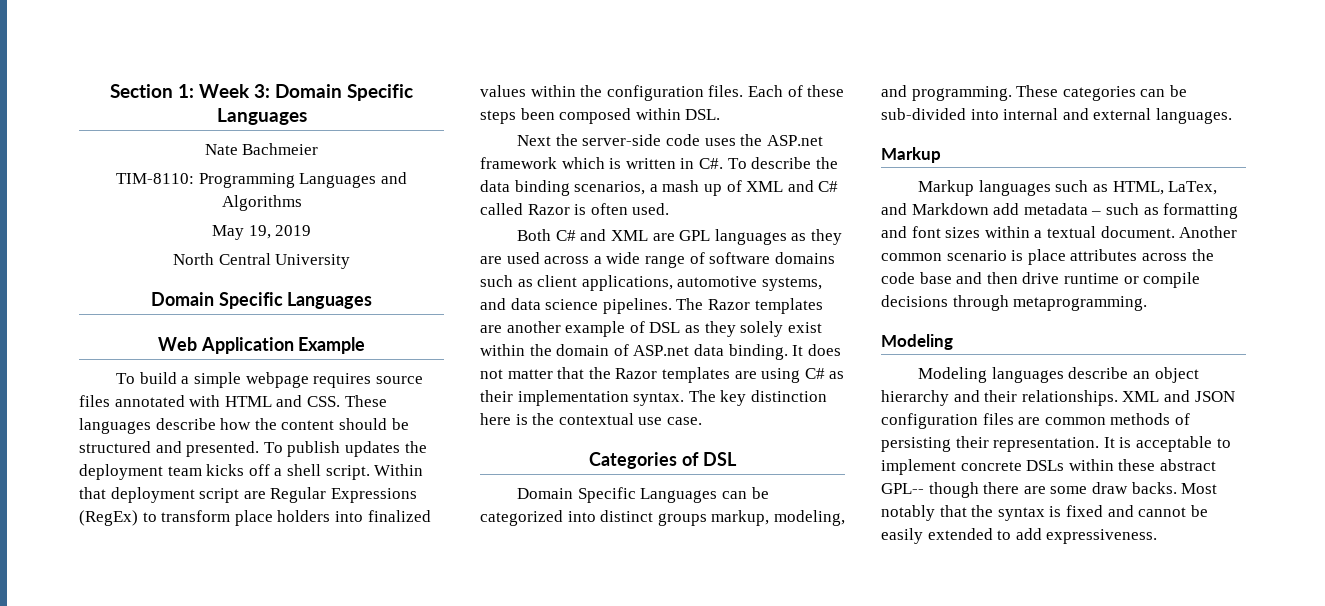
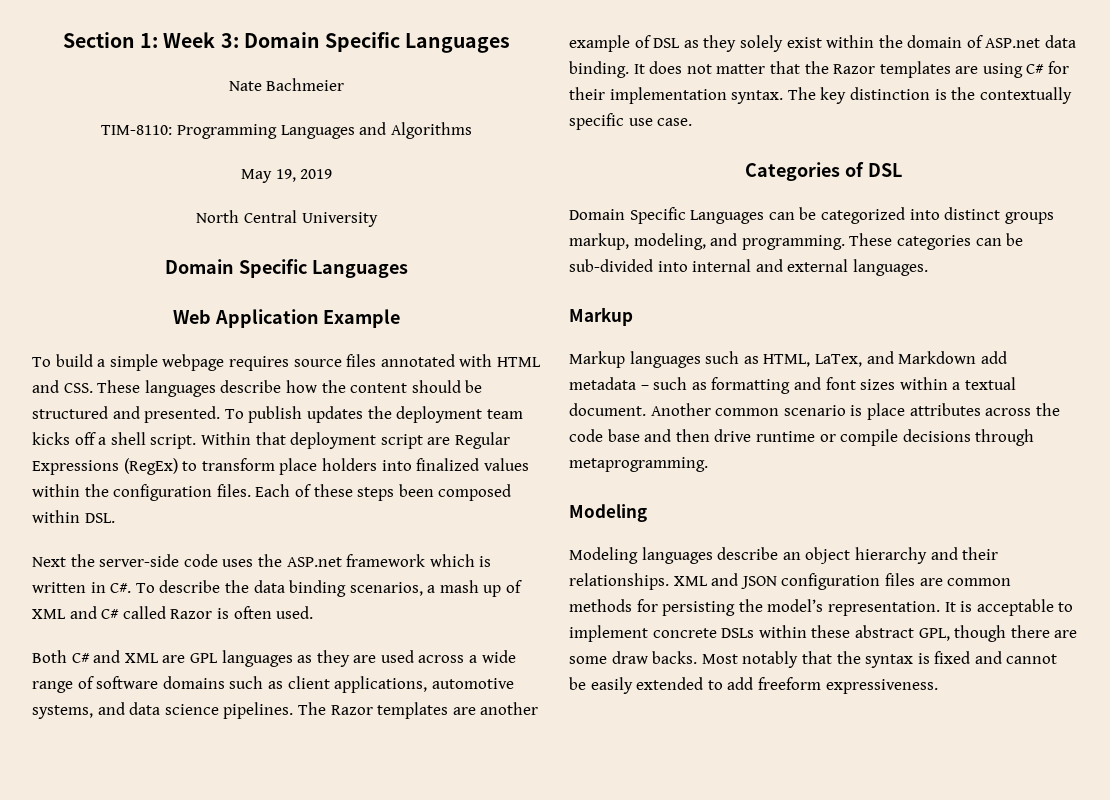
- It does not matter that the Razor templates are using C# as their implementation syntax.
+ It does not matter that the Razor templates are using C# for their implementation syntax.
- The key distinction here is the contextual use case.
+ The key distinction is the contextually specific use case.
- XML and JSON configuration files are common methods of persisting their representation.
+ XML and JSON configuration files are common methods for persisting the model’s representation.
- It is acceptable to implement concrete DSLs within these abstract GPL-- though there are some draw backs.
+ It is acceptable to implement concrete DSLs within these abstract GPL, though there are some draw backs.
- Most notably that the syntax is fixed and cannot be easily extended to add expressiveness.
+ Most notably that the syntax is fixed and cannot be easily extended to add freeform expressiveness.

